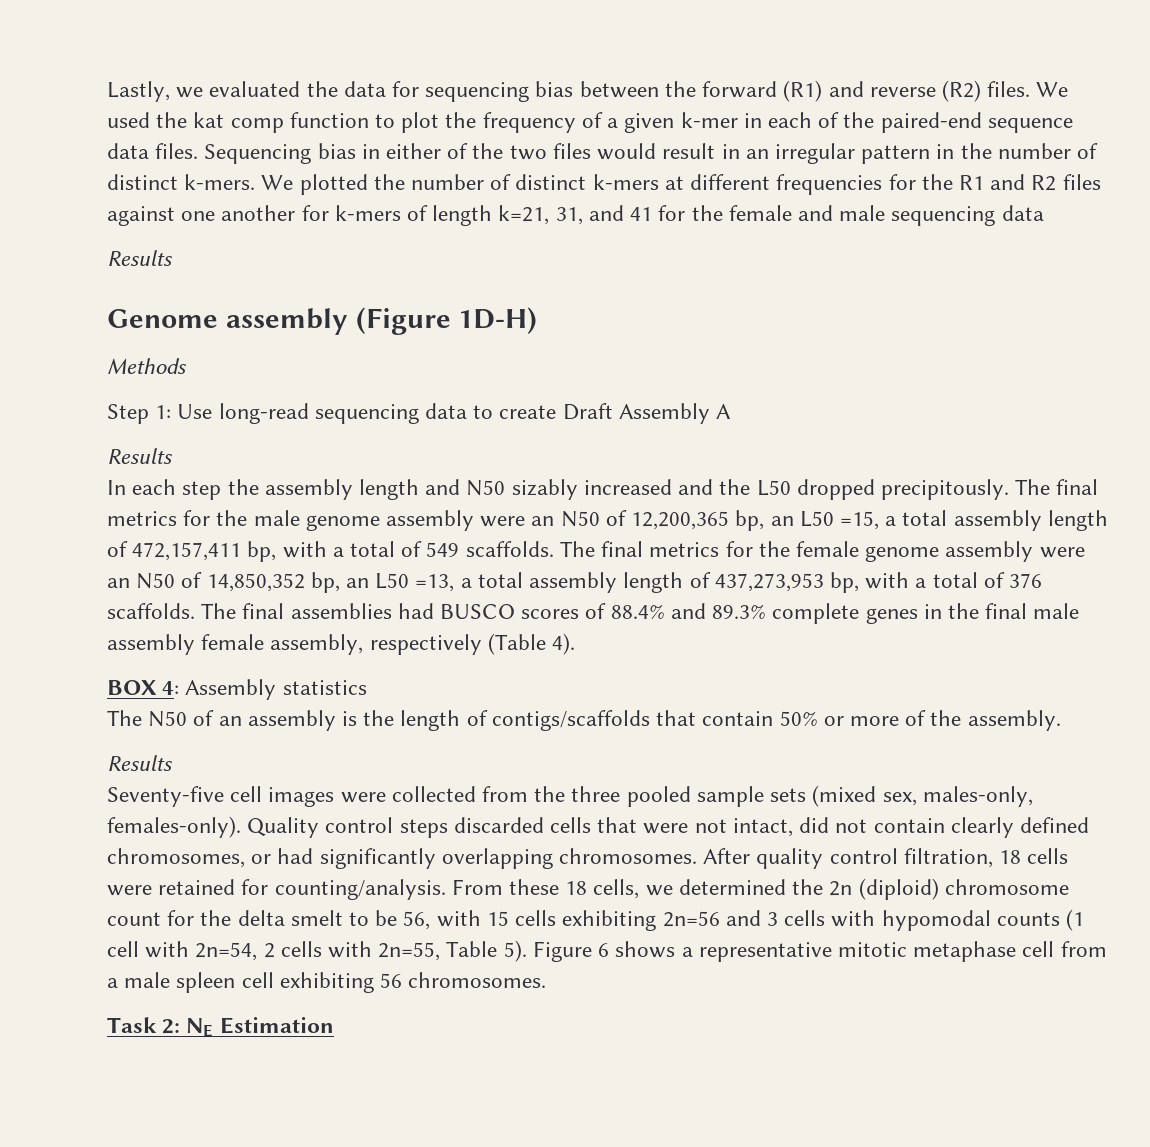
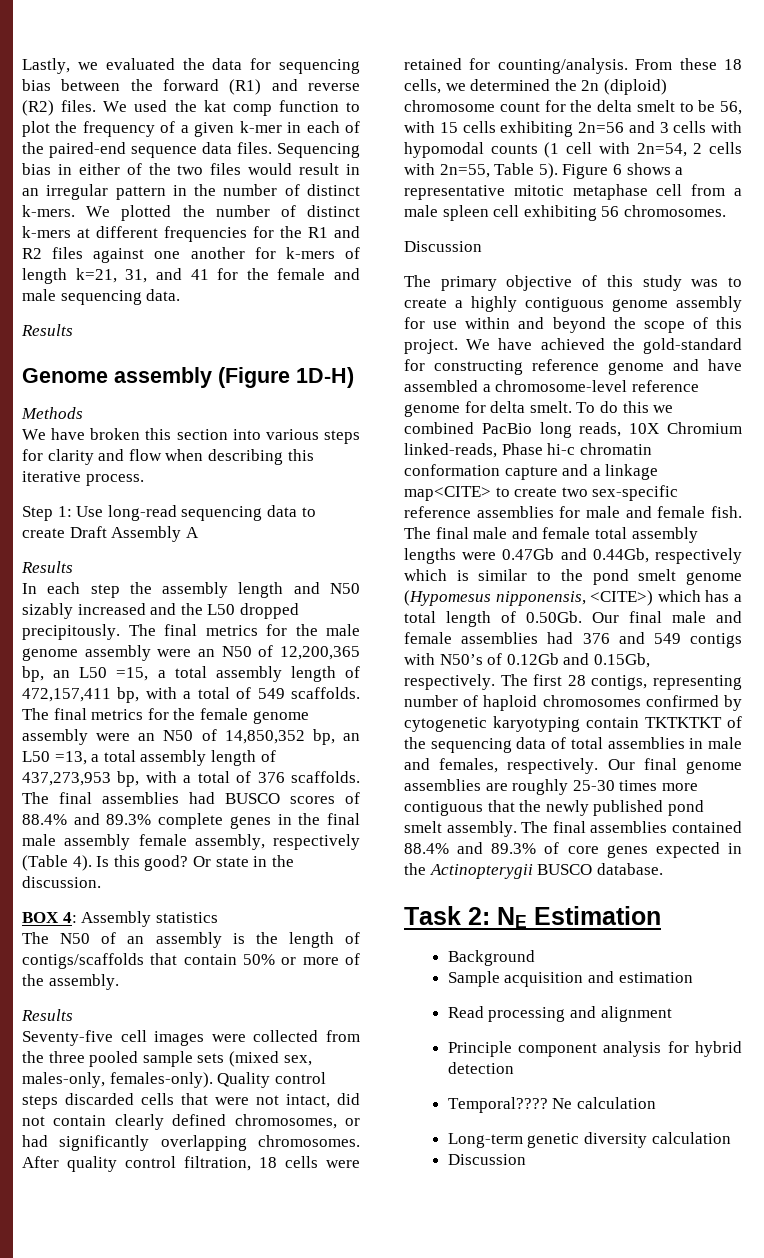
- We plotted the number of distinct k-mers at different frequencies for the R1 and R2 files against one another for k-mers of length k=21, 31, and 41 for the female and male sequencing data
+ We plotted the number of distinct k-mers at different frequencies for the R1 and R2 files against one another for k-mers of length k=21, 31, and 41 for the female and male sequencing data.
+ We have broken this section into various steps for clarity and flow when describing this iterative process.
+ Is this good? Or state in the discussion.
  Figure 6 shows a representative mitotic metaphase cell from a male spleen cell exhibiting 56 chromosomes.
+ Discussion
+ The primary objective of this study was to create a highly contiguous genome assembly for use within and beyond the scope of this project. We have achieved the gold-standard for constructing reference genome and have assembled a chromosome-level reference genome for delta smelt. To do this we combined PacBio long reads, 10X Chromium linked-reads, Phase hi-c chromatin conformation capture and a linkage map<CITE> to create two sex-specific reference assemblies for male and female fish. The final male and female total assembly lengths were 0.47Gb and 0.44Gb, respectively which is similar to the pond smelt genome (Hypomesus nipponensis, <CITE>) which has a total length of 0.50Gb. Our final male and female assemblies had 376 and 549 contigs with N50’s of 0.12Gb and 0.15Gb, respectively. The first 28 contigs, representing number of haploid chromosomes confirmed by cytogenetic karyotyping contain TKTKTKT of the sequencing data of total assemblies in male and females, respectively. Our final genome assemblies are roughly 25-30 times more contiguous that the newly published pond smelt assembly. The final assemblies contained 88.4% and 89.3% of core genes expected in the Actinopterygii BUSCO database.
  Task 2: NE Estimation
+ Background
+ Sample acquisition and estimation
+ Read processing and alignment
+ Principle component analysis for hybrid detection
+ Temporal???? Ne calculation
+ Long-term genetic diversity calculation
+ Discussion

